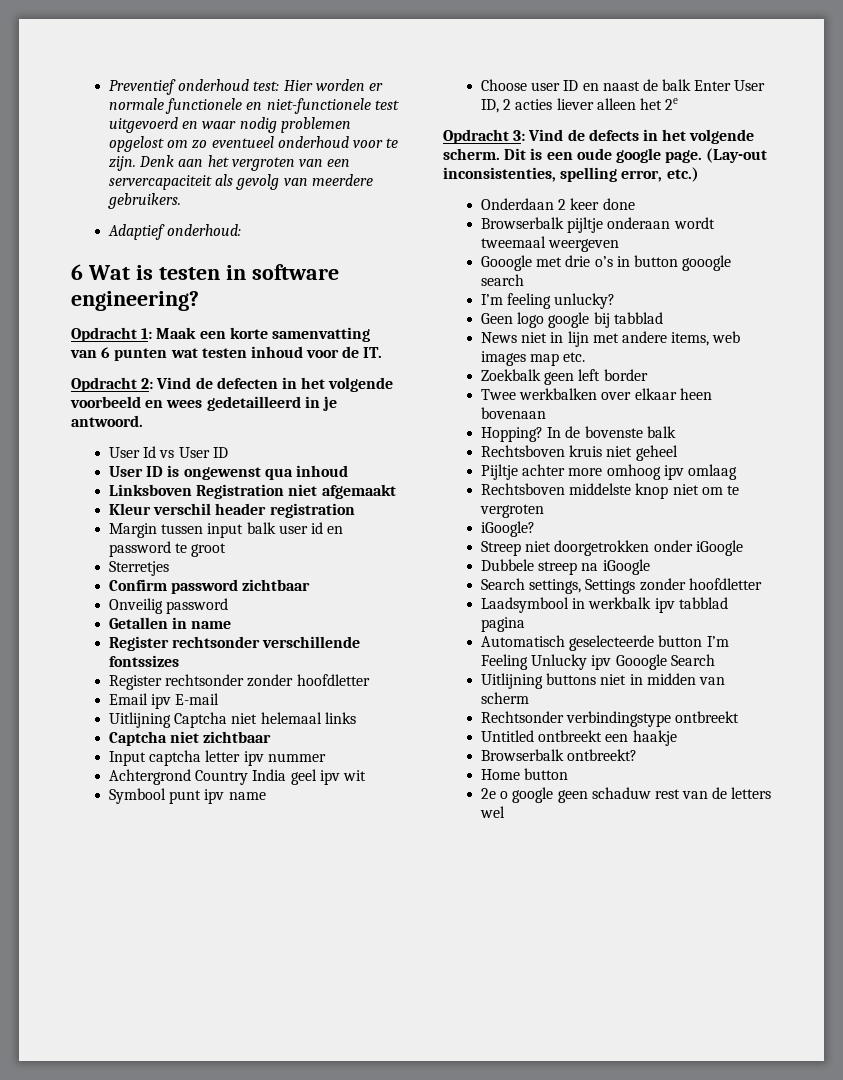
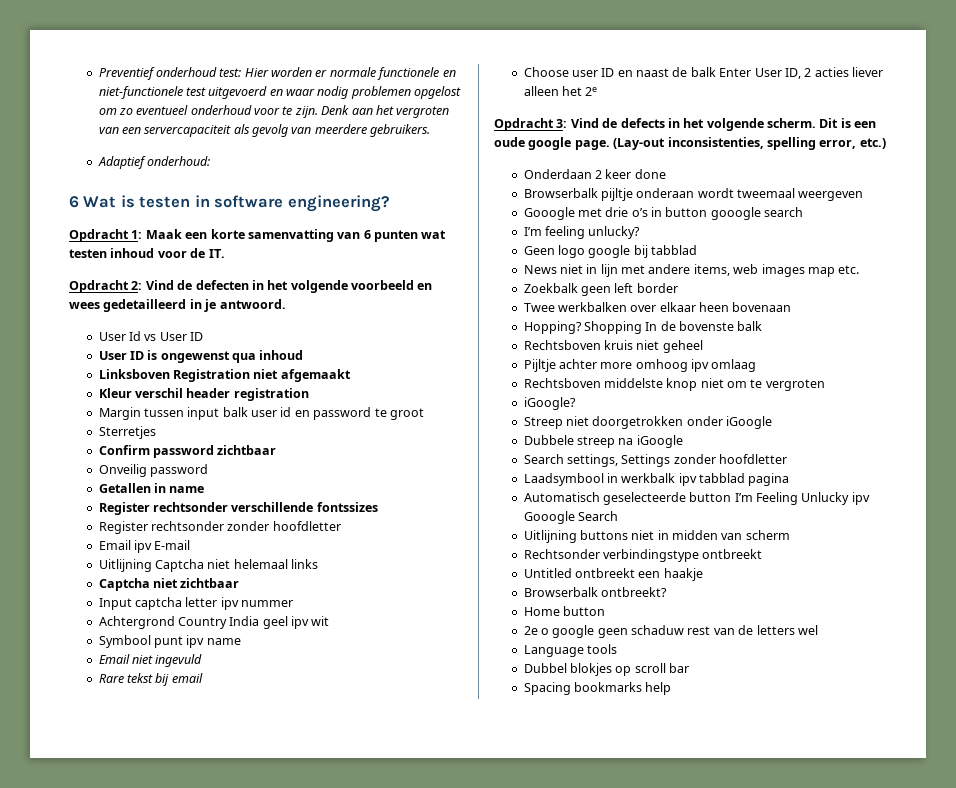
+ Email niet ingevuld
+ Rare tekst bij email
- In de bovenste balk
+ Shopping In de bovenste balk
+ Language tools
+ Dubbel blokjes op scroll bar
+ Spacing bookmarks help

